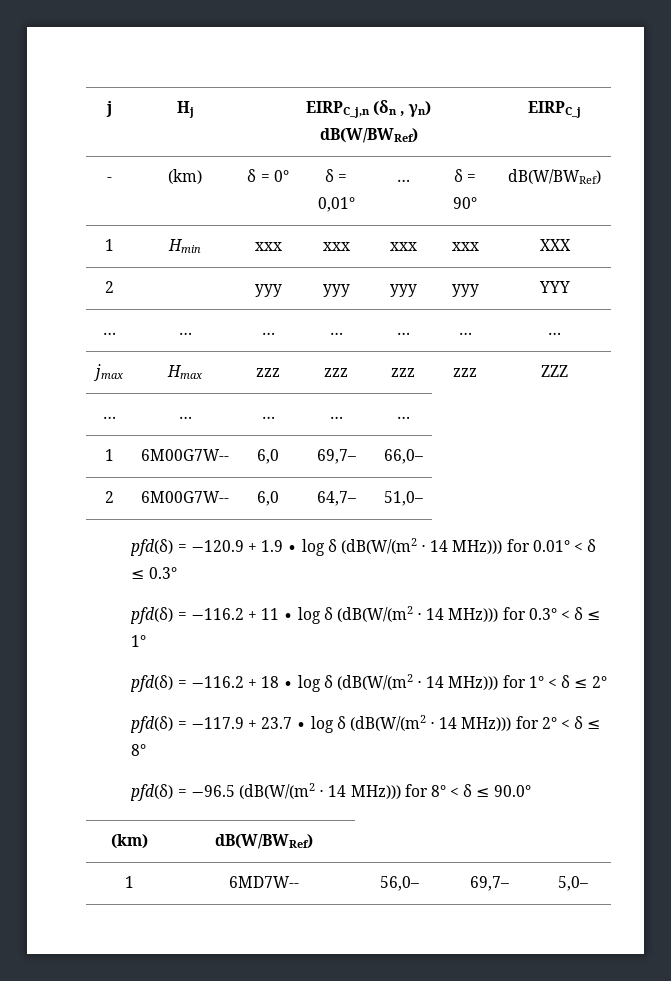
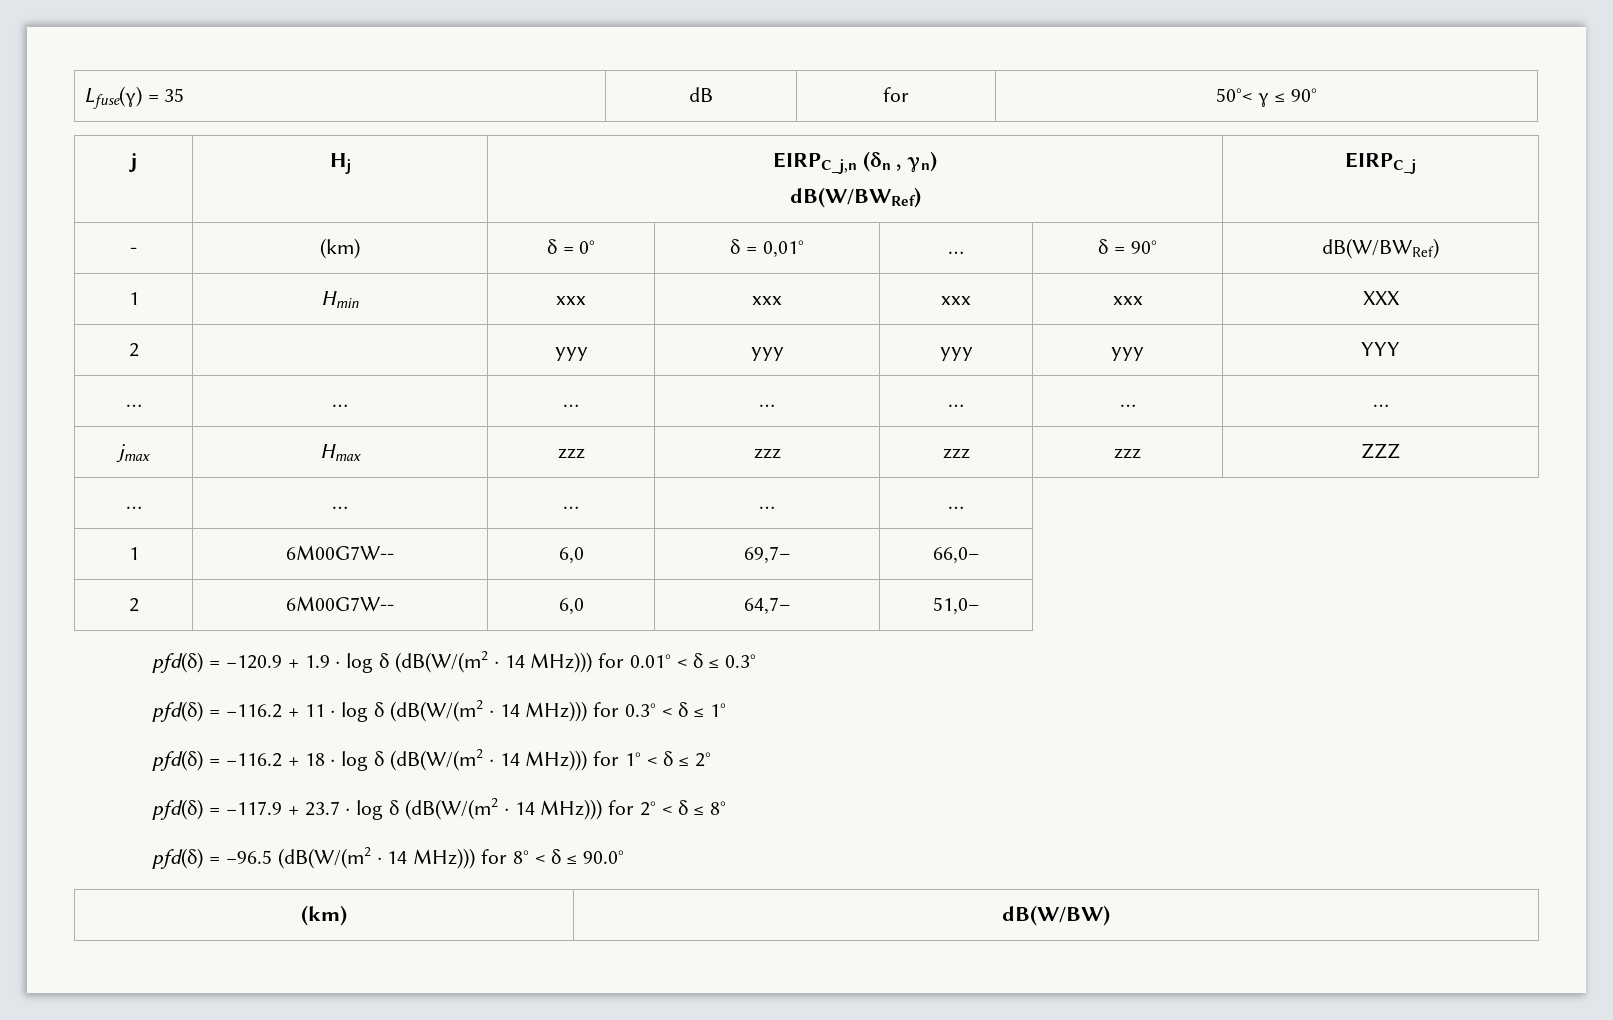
+ Lfuse(γ) = 35 | dB | for | 50°< γ ≤ 90°
- (km) | dB(W/BWRef)
- 1 | 6MD7W-- | 56,0– | 69,7– | 5,0–
+ (km) | dB(W/BW)

